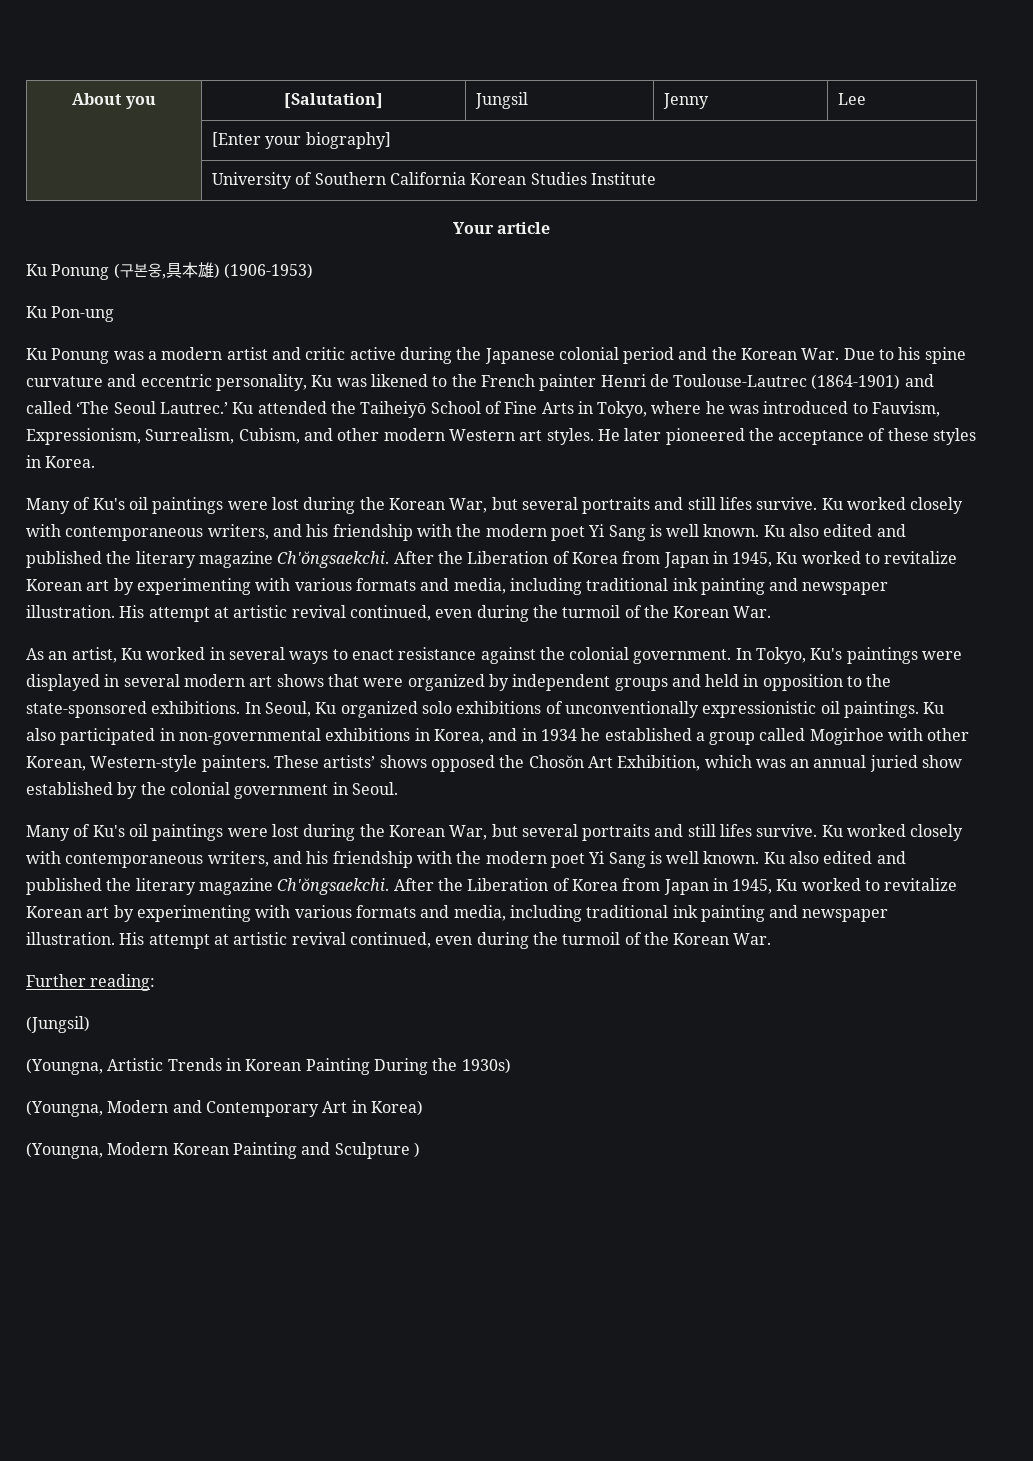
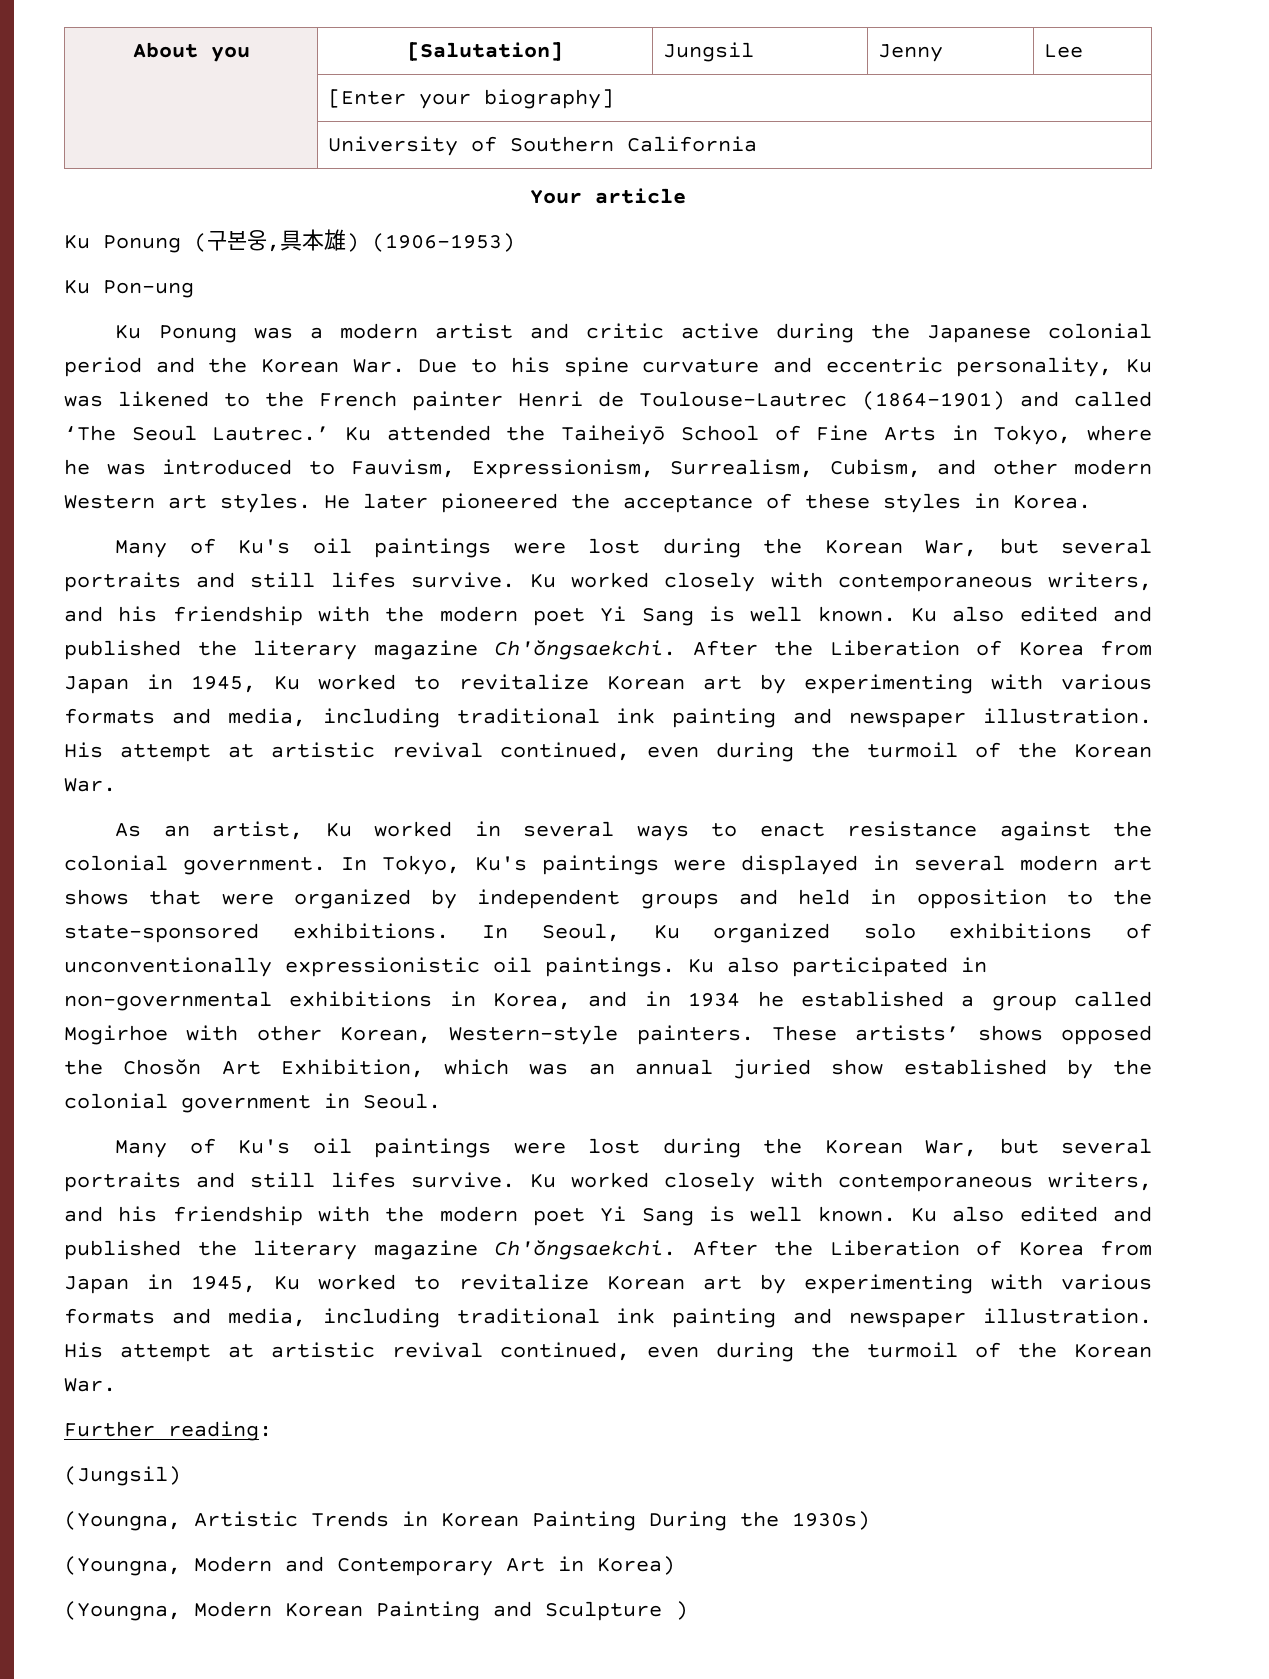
- | University of Southern California Korean Studies Institute
+ | University of Southern California

